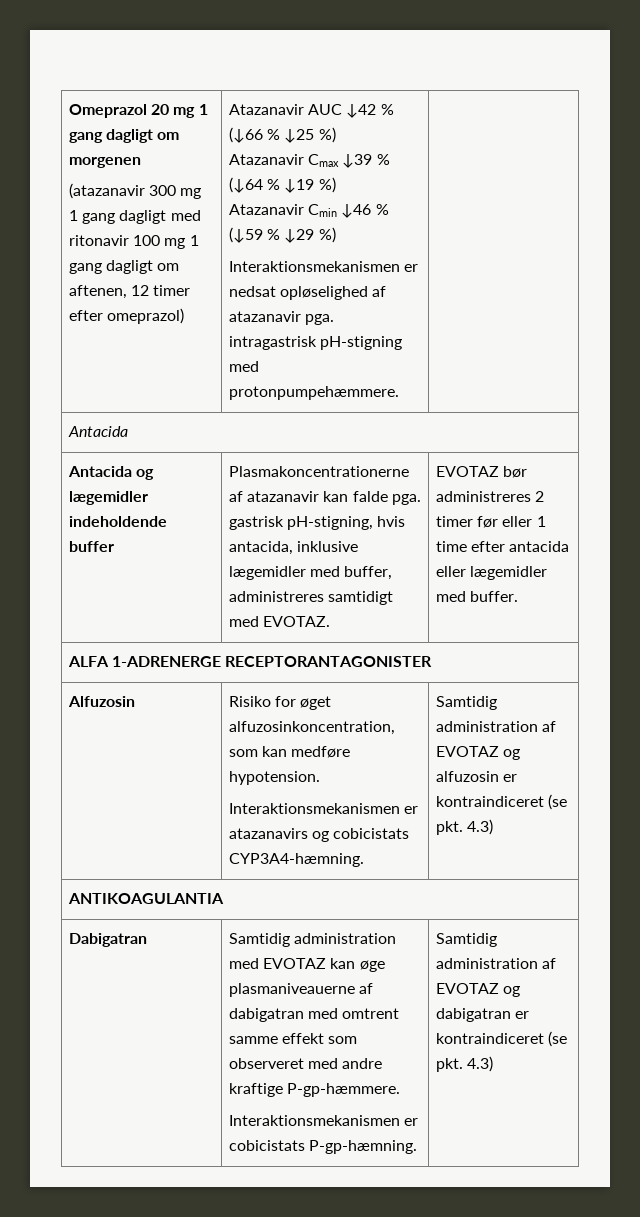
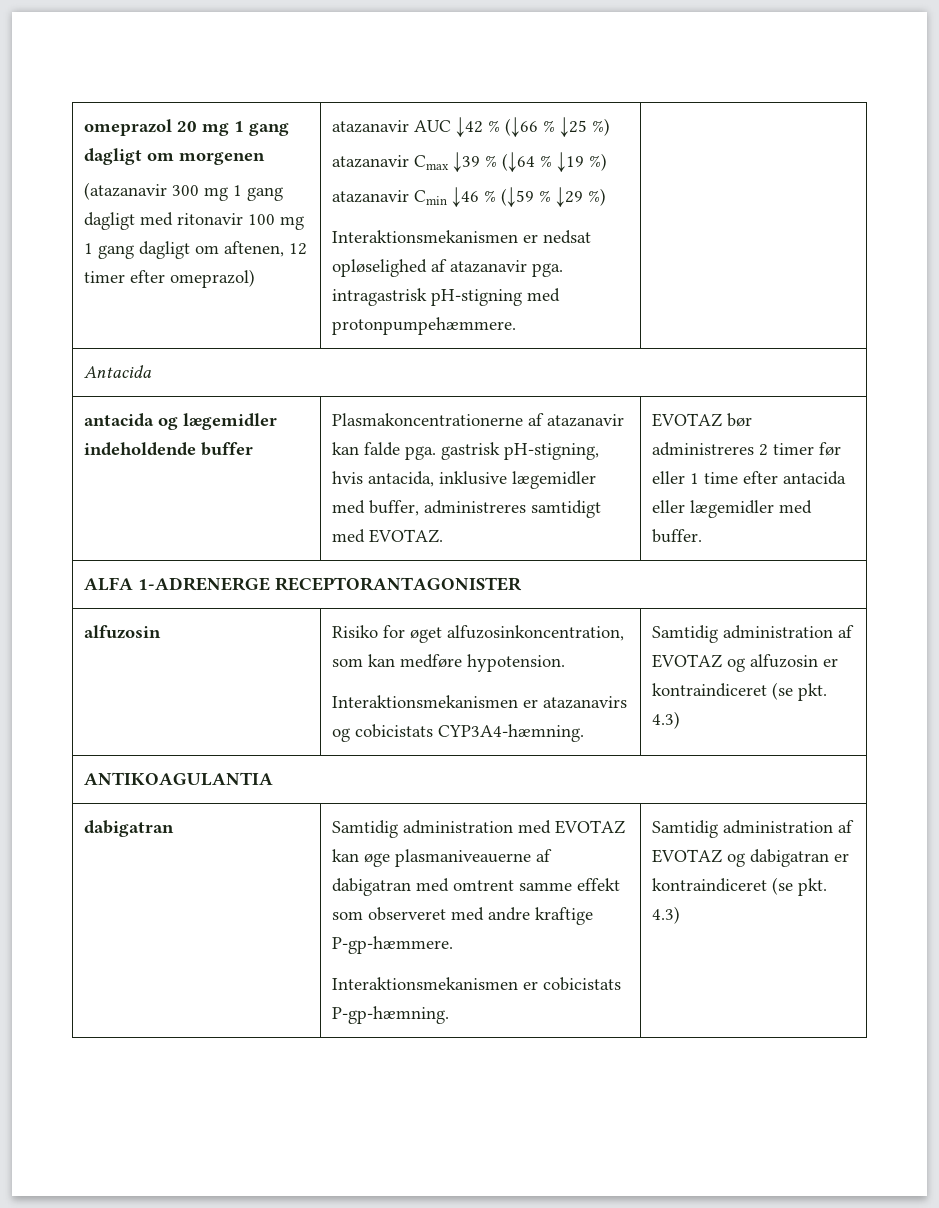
- Omeprazol 20 mg 1 gang dagligt om morgenen
+ omeprazol 20 mg 1 gang dagligt om morgenen
- Atazanavir AUC ↓42 % (↓66 % ↓25 %)
+ atazanavir AUC ↓42 % (↓66 % ↓25 %)
- Atazanavir Cmax ↓39 % (↓64 % ↓19 %)
+ atazanavir Cmax ↓39 % (↓64 % ↓19 %)
- Atazanavir Cmin ↓46 % (↓59 % ↓29 %)
+ atazanavir Cmin ↓46 % (↓59 % ↓29 %)
- Antacida og lægemidler indeholdende buffer | Plasmakoncentrationerne af atazanavir kan falde pga. gastrisk pH-stigning, hvis antacida, inklusive lægemidler med buffer, administreres samtidigt med EVOTAZ. | EVOTAZ bør administreres 2 timer før eller 1 time efter antacida eller lægemidler med buffer.
+ antacida og lægemidler indeholdende buffer | Plasmakoncentrationerne af atazanavir kan falde pga. gastrisk pH-stigning, hvis antacida, inklusive lægemidler med buffer, administreres samtidigt med EVOTAZ. | EVOTAZ bør administreres 2 timer før eller 1 time efter antacida eller lægemidler med buffer.
- Alfuzosin | Risiko for øget alfuzosinkoncentration, som kan medføre hypotension.
+ alfuzosin | Risiko for øget alfuzosinkoncentration, som kan medføre hypotension.
- Dabigatran | Samtidig administration med EVOTAZ kan øge plasmaniveauerne af dabigatran med omtrent samme effekt som observeret med andre kraftige P-gp-hæmmere.
+ dabigatran | Samtidig administration med EVOTAZ kan øge plasmaniveauerne af dabigatran med omtrent samme effekt som observeret med andre kraftige P-gp-hæmmere.

